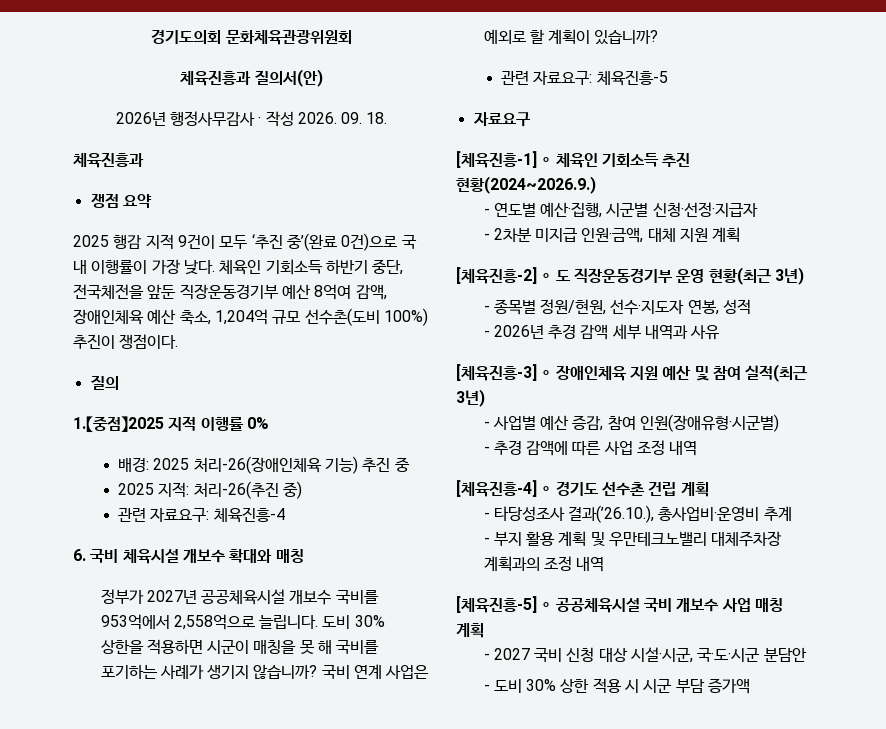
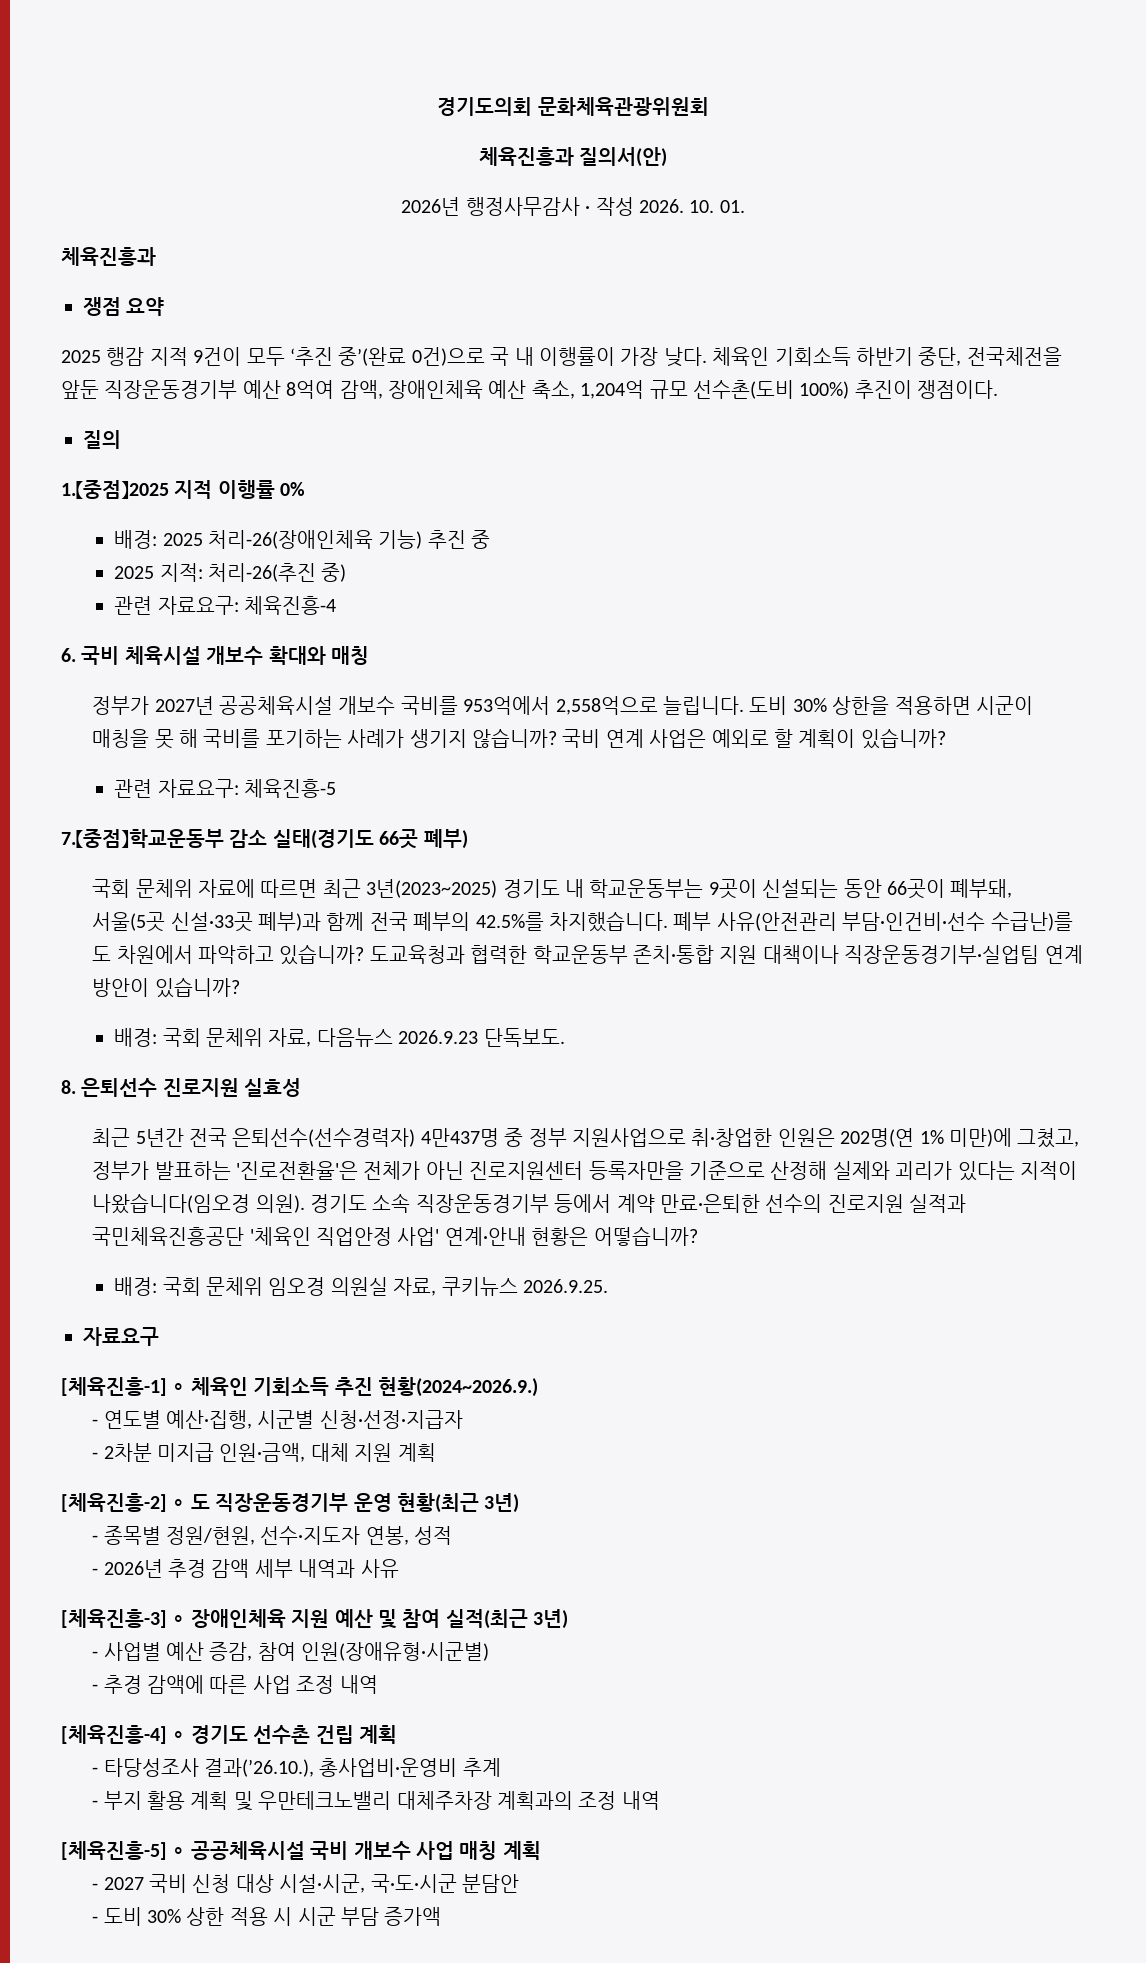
- 09. 18.
+ 10. 01.
+ 7.【중점】학교운동부 감소 실태(경기도 66곳 폐부)
+ 국회 문체위 자료에 따르면 최근 3년(2023~2025) 경기도 내 학교운동부는 9곳이 신설되는 동안 66곳이 폐부돼, 서울(5곳 신설·33곳 폐부)과 함께 전국 폐부의 42.5%를 차지했습니다. 폐부 사유(안전관리 부담·인건비·선수 수급난)를 도 차원에서 파악하고 있습니까? 도교육청과 협력한 학교운동부 존치·통합 지원 대책이나 직장운동경기부·실업팀 연계 방안이 있습니까?
+ 배경: 국회 문체위 자료, 다음뉴스 2026.9.23 단독보도.
+ 8. 은퇴선수 진로지원 실효성
+ 최근 5년간 전국 은퇴선수(선수경력자) 4만437명 중 정부 지원사업으로 취·창업한 인원은 202명(연 1% 미만)에 그쳤고, 정부가 발표하는 '진로전환율'은 전체가 아닌 진로지원센터 등록자만을 기준으로 산정해 실제와 괴리가 있다는 지적이 나왔습니다(임오경 의원). 경기도 소속 직장운동경기부 등에서 계약 만료·은퇴한 선수의 진로지원 실적과 국민체육진흥공단 '체육인 직업안정 사업' 연계·안내 현황은 어떻습니까?
+ 배경: 국회 문체위 임오경 의원실 자료, 쿠키뉴스 2026.9.25.

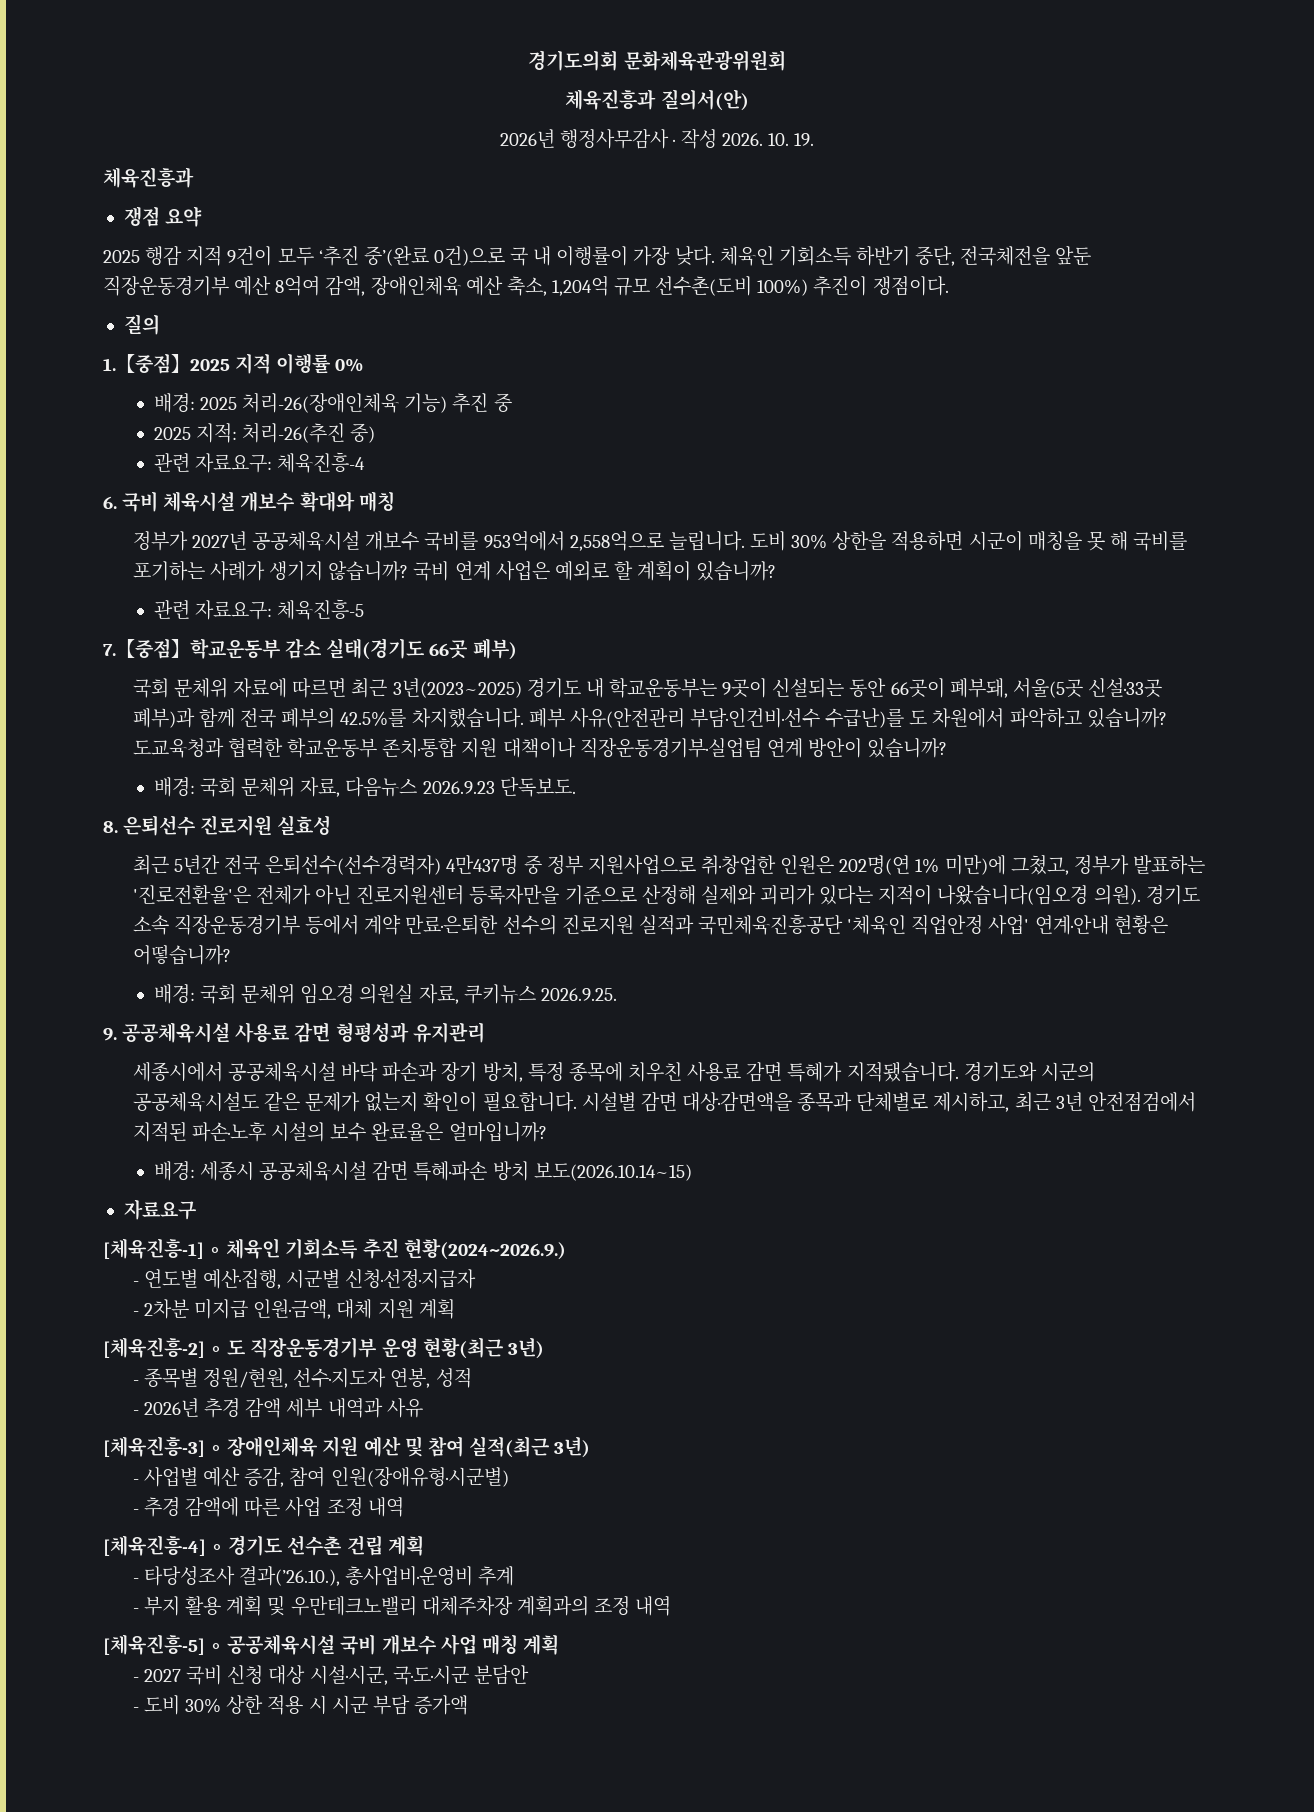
- 10. 01.
+ 10. 19.
+ 9. 공공체육시설 사용료 감면 형평성과 유지관리
+ 세종시에서 공공체육시설 바닥 파손과 장기 방치, 특정 종목에 치우친 사용료 감면 특혜가 지적됐습니다. 경기도와 시군의 공공체육시설도 같은 문제가 없는지 확인이 필요합니다. 시설별 감면 대상·감면액을 종목과 단체별로 제시하고, 최근 3년 안전점검에서 지적된 파손·노후 시설의 보수 완료율은 얼마입니까?
+ 배경: 세종시 공공체육시설 감면 특혜·파손 방치 보도(2026.10.14~15)

